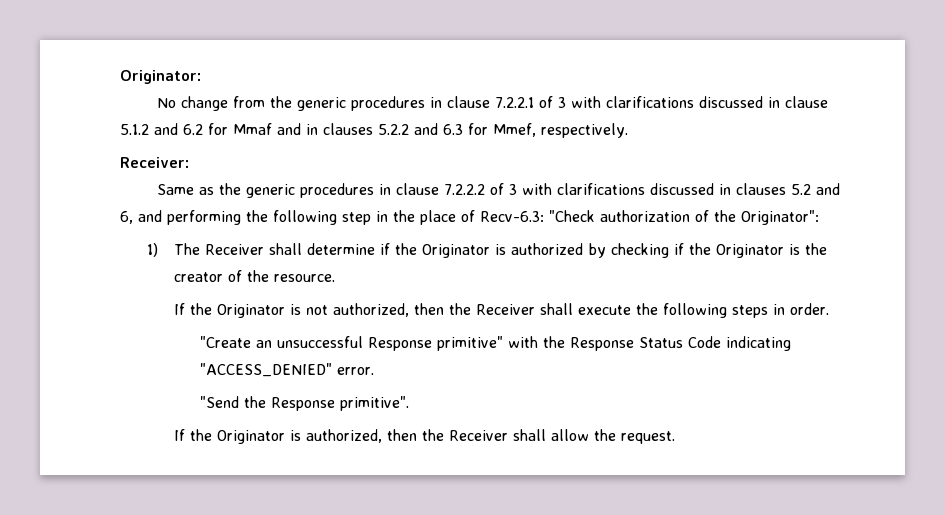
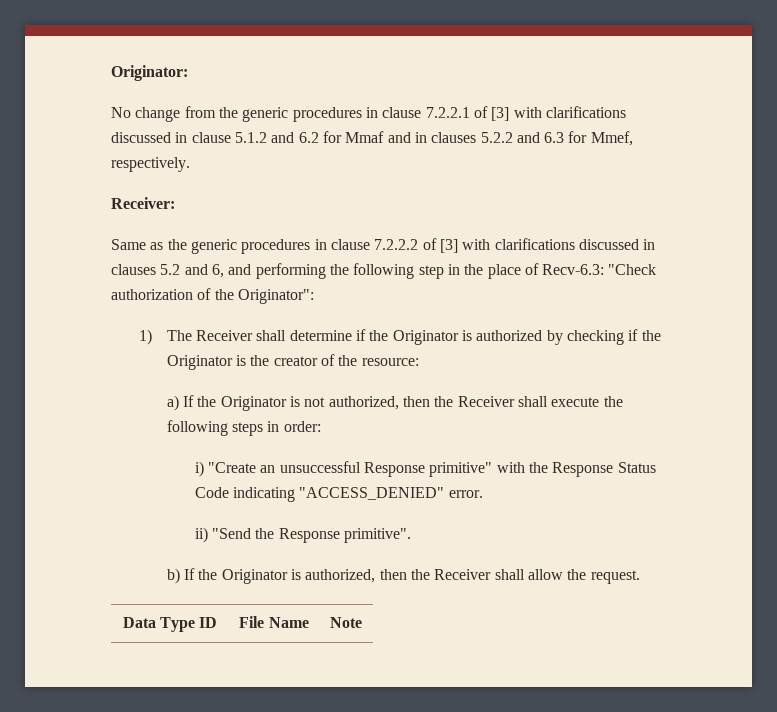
- No change from the generic procedures in clause 7.2.2.1 of 3 with clarifications discussed in clause 5.1.2 and 6.2 for Mmaf and in clauses 5.2.2 and 6.3 for Mmef, respectively.
+ No change from the generic procedures in clause 7.2.2.1 of [3] with clarifications discussed in clause 5.1.2 and 6.2 for Mmaf and in clauses 5.2.2 and 6.3 for Mmef, respectively.
- Same as the generic procedures in clause 7.2.2.2 of 3 with clarifications discussed in clauses 5.2 and 6, and performing the following step in the place of Recv-6.3: "Check authorization of the Originator":
+ Same as the generic procedures in clause 7.2.2.2 of [3] with clarifications discussed in clauses 5.2 and 6, and performing the following step in the place of Recv-6.3: "Check authorization of the Originator":
- 1) The Receiver shall determine if the Originator is authorized by checking if the Originator is the creator of the resource.
- If the Originator is not authorized, then the Receiver shall execute the following steps in order.
- "Create an unsuccessful Response primitive" with the Response Status Code indicating "ACCESS_DENIED" error.
+ 1) The Receiver shall determine if the Originator is authorized by checking if the Originator is the creator of the resource:
+ a) If the Originator is not authorized, then the Receiver shall execute the following steps in order:
+ i) "Create an unsuccessful Response primitive" with the Response Status Code indicating "ACCESS_DENIED" error.
- "Send the Response primitive".
+ ii) "Send the Response primitive".
- If the Originator is authorized, then the Receiver shall allow the request.
+ b) If the Originator is authorized, then the Receiver shall allow the request.
+ Data Type ID | File Name | Note

